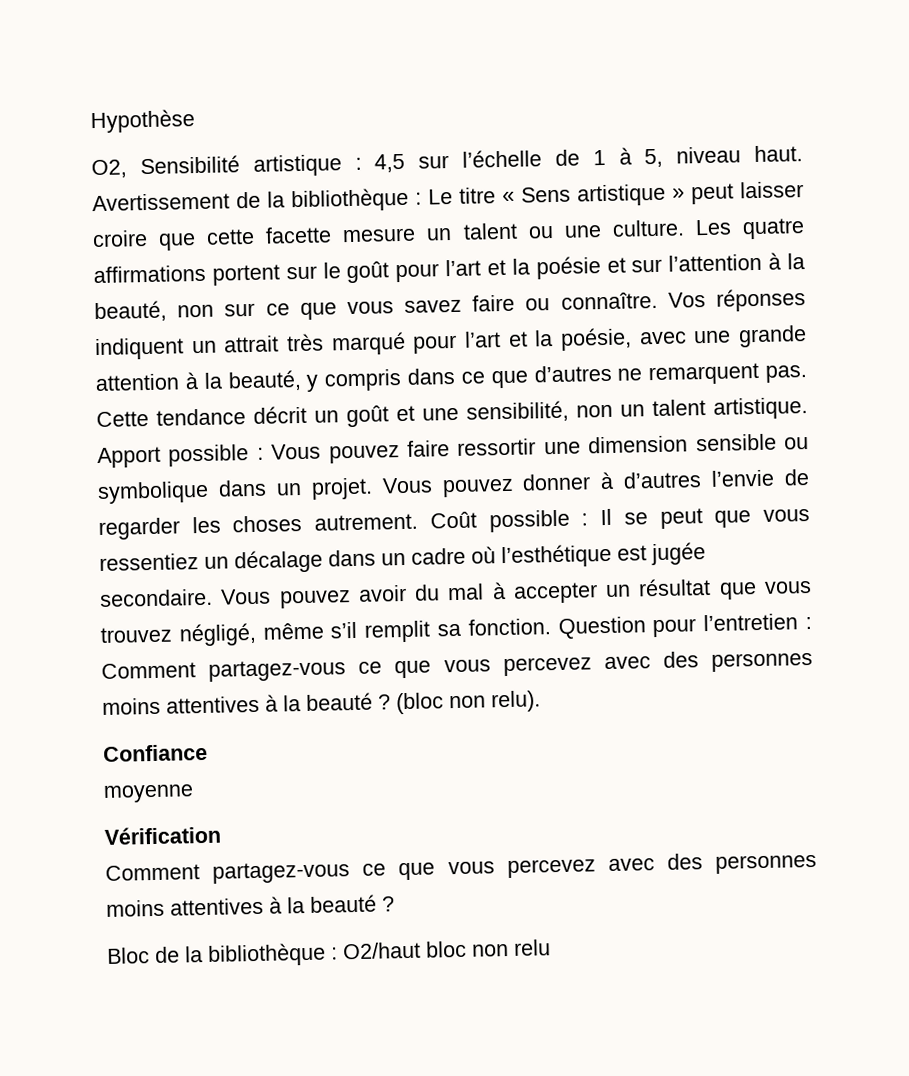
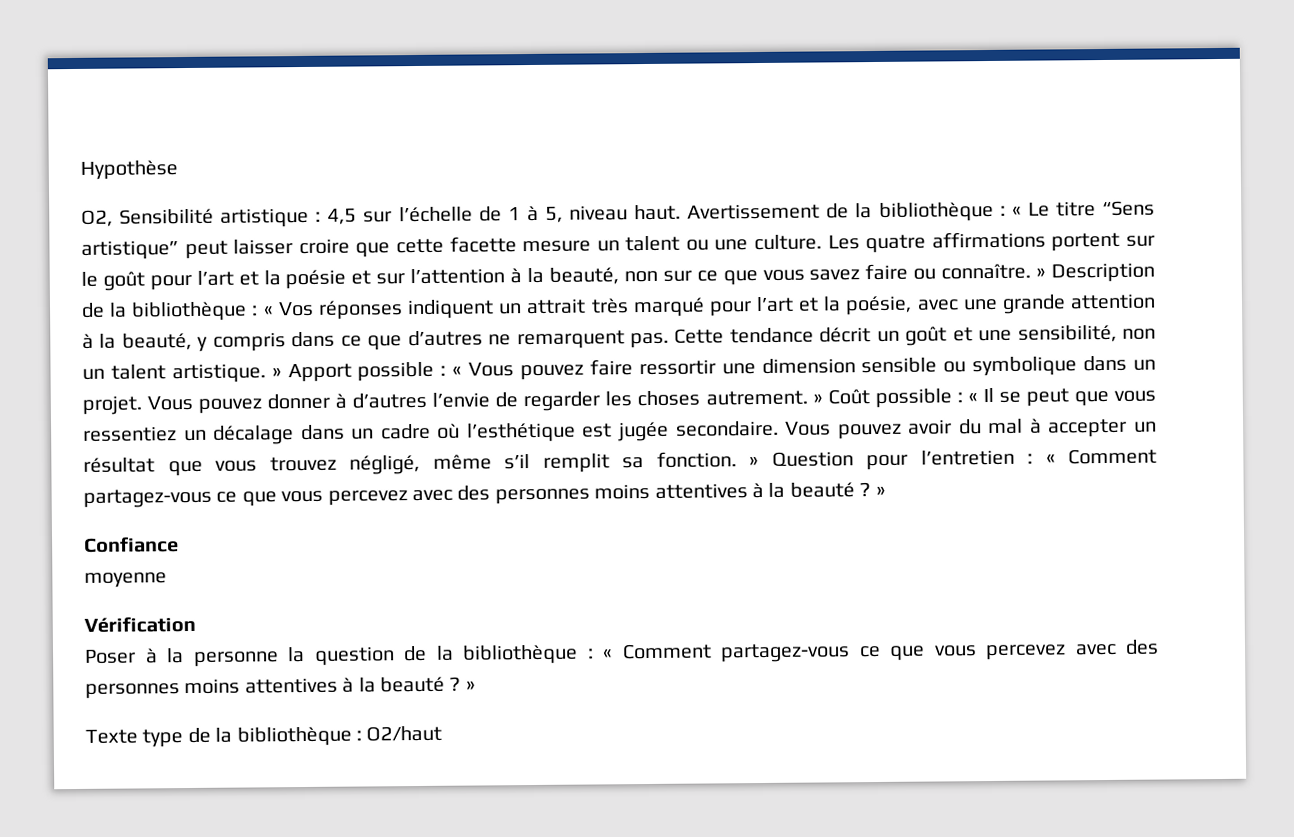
- Avertissement de la bibliothèque : Le titre « Sens artistique » peut laisser croire que cette facette mesure un talent ou une culture.
+ Avertissement de la bibliothèque : « Le titre “Sens artistique” peut laisser croire que cette facette mesure un talent ou une culture.
- Les quatre affirmations portent sur le goût pour l’art et la poésie et sur l’attention à la beauté, non sur ce que vous savez faire ou connaître. Vos réponses indiquent un attrait très marqué pour l’art et la poésie, avec une grande attention à la beauté, y compris dans ce que d’autres ne remarquent pas.
+ Les quatre affirmations portent sur le goût pour l’art et la poésie et sur l’attention à la beauté, non sur ce que vous savez faire ou connaître. » Description de la bibliothèque : « Vos réponses indiquent un attrait très marqué pour l’art et la poésie, avec une grande attention à la beauté, y compris dans ce que d’autres ne remarquent pas.
- Cette tendance décrit un goût et une sensibilité, non un talent artistique. Apport possible : Vous pouvez faire ressortir une dimension sensible ou symbolique dans un projet.
+ Cette tendance décrit un goût et une sensibilité, non un talent artistique. » Apport possible : « Vous pouvez faire ressortir une dimension sensible ou symbolique dans un projet.
- Vous pouvez donner à d’autres l’envie de regarder les choses autrement. Coût possible : Il se peut que vous ressentiez un décalage dans un cadre où l’esthétique est jugée secondaire.
+ Vous pouvez donner à d’autres l’envie de regarder les choses autrement. » Coût possible : « Il se peut que vous ressentiez un décalage dans un cadre où l’esthétique est jugée secondaire.
- Vous pouvez avoir du mal à accepter un résultat que vous trouvez négligé, même s’il remplit sa fonction. Question pour l’entretien : Comment partagez-vous ce que vous percevez avec des personnes moins attentives à la beauté ? (bloc non relu).
+ Vous pouvez avoir du mal à accepter un résultat que vous trouvez négligé, même s’il remplit sa fonction. » Question pour l’entretien : « Comment partagez-vous ce que vous percevez avec des personnes moins attentives à la beauté ? »
  Vérification
- Comment partagez-vous ce que vous percevez avec des personnes moins attentives à la beauté ?
- Bloc de la bibliothèque : O2/haut bloc non relu
+ Poser à la personne la question de la bibliothèque : « Comment partagez-vous ce que vous percevez avec des personnes moins attentives à la beauté ? »
+ Texte type de la bibliothèque : O2/haut

